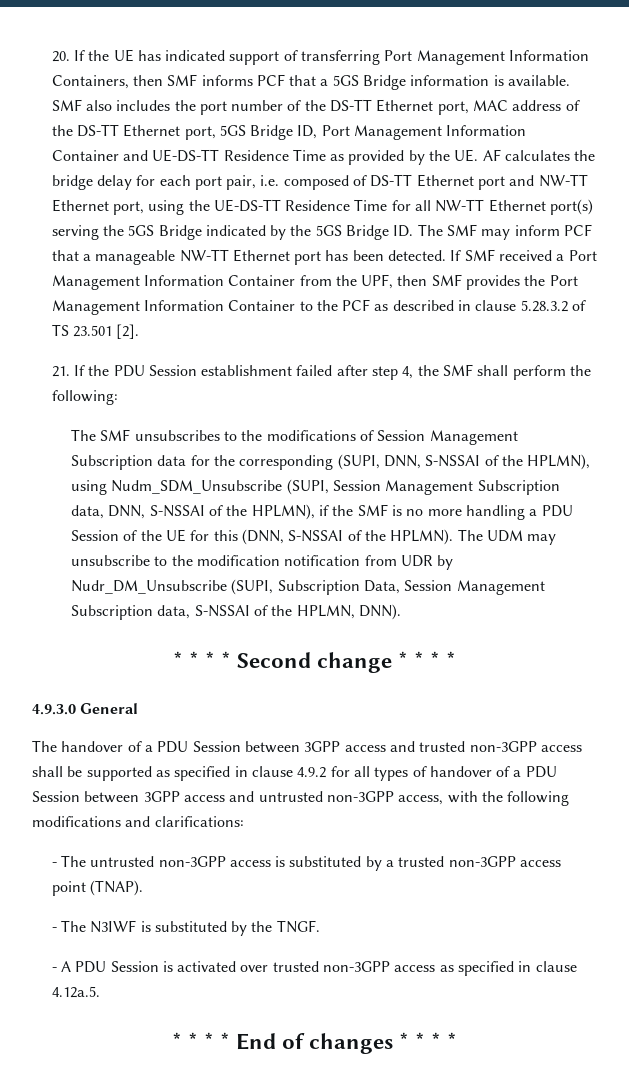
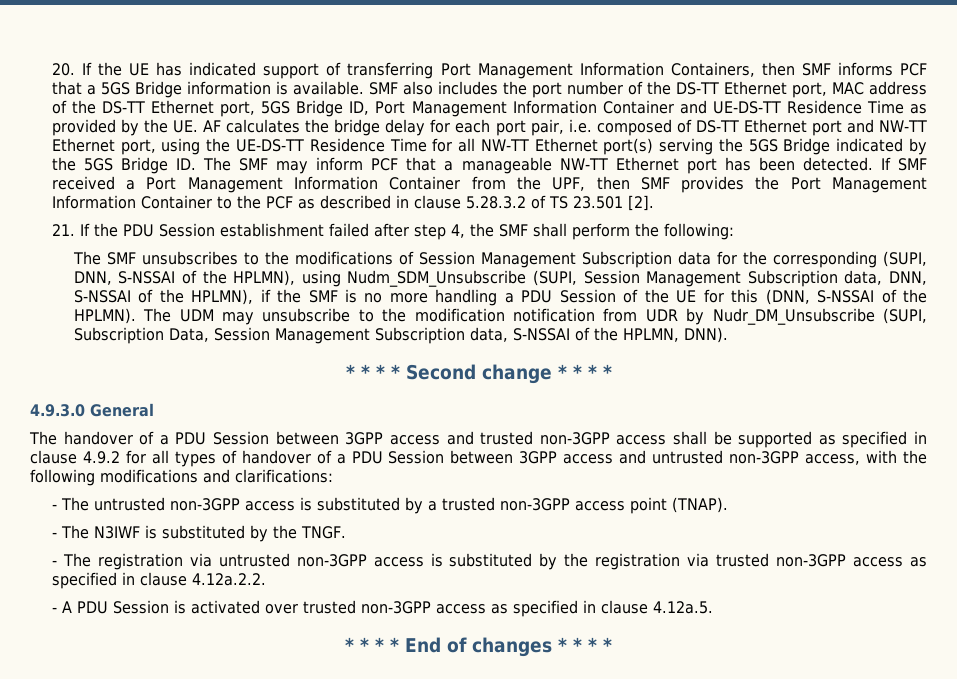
+ - The registration via untrusted non-3GPP access is substituted by the registration via trusted non-3GPP access as specified in clause 4.12a.2.2.

